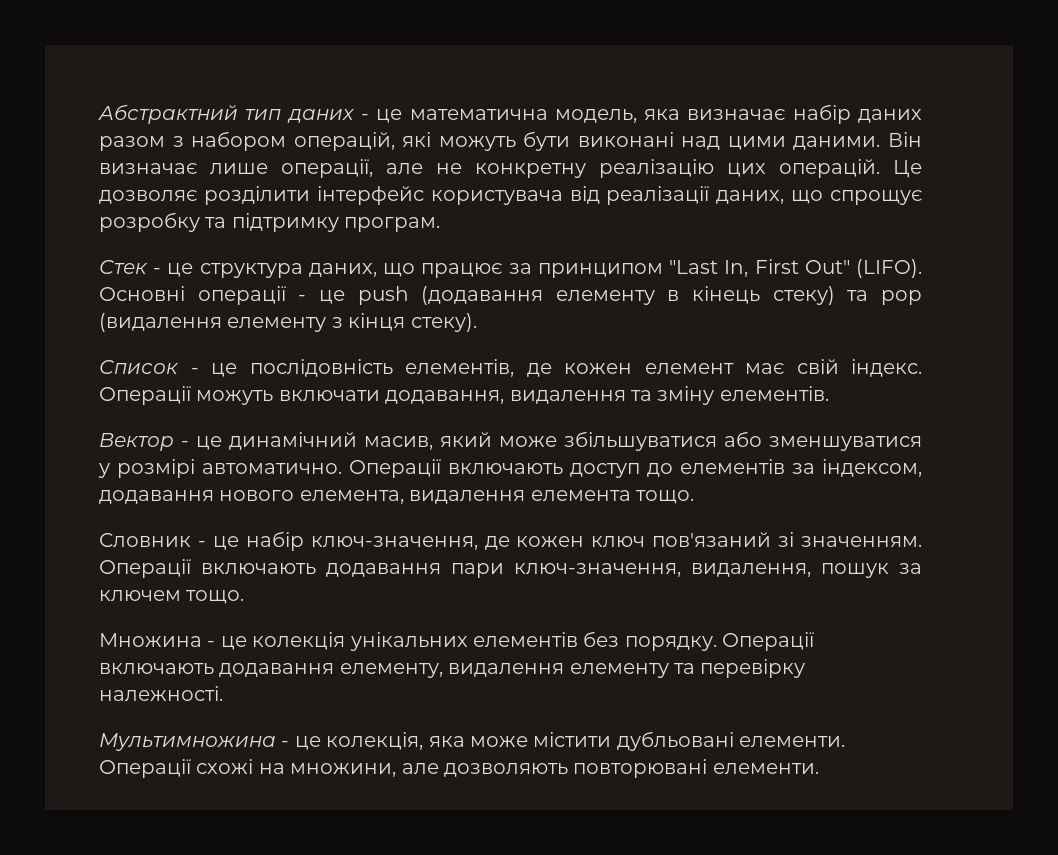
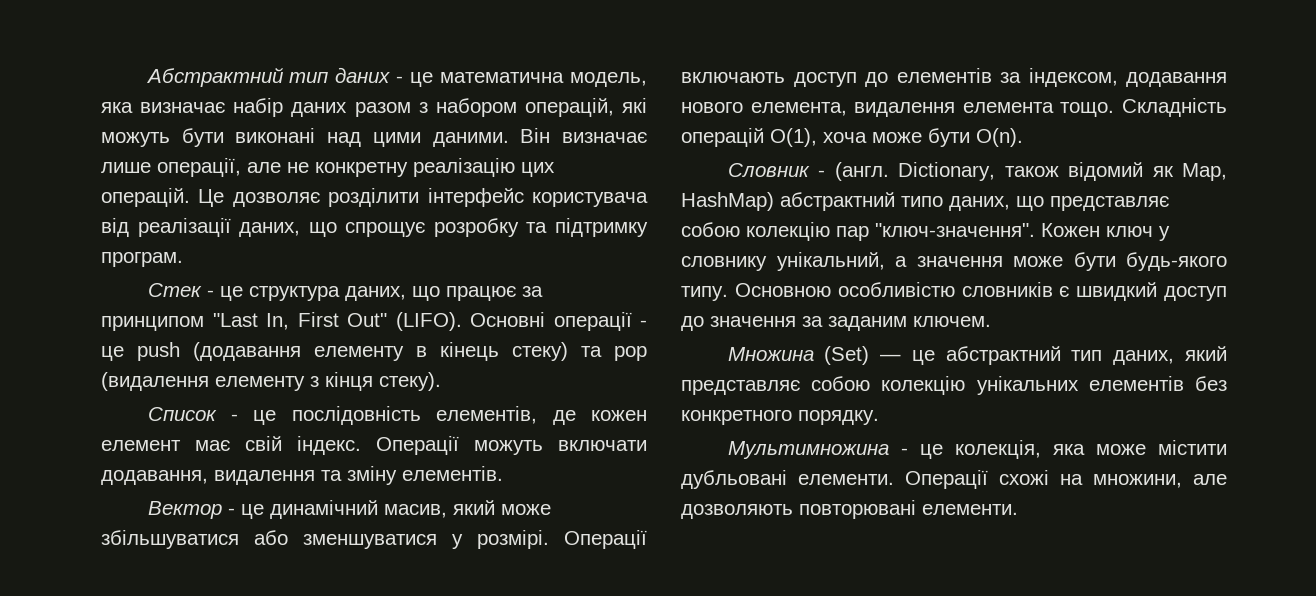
- Вектор - це динамічний масив, який може збільшуватися або зменшуватися у розмірі автоматично.
+ Вектор - це динамічний масив, який може збільшуватися або зменшуватися у розмірі.
- Операції включають доступ до елементів за індексом, додавання нового елемента, видалення елемента тощо.
- Словник - це набір ключ-значення, де кожен ключ пов'язаний зі значенням. Операції включають додавання пари ключ-значення, видалення, пошук за ключем тощо.
- Множина - це колекція унікальних елементів без порядку. Операції включають додавання елементу, видалення елементу та перевірку належності.
+ Операції включають доступ до елементів за індексом, додавання нового елемента, видалення елемента тощо. Складність операцій O(1), хоча може бути O(n).
+ Словник - (англ. Dictionary, також відомий як Map, HashMap) абстрактний типо даних, що представляє собою колекцію пар "ключ-значення". Кожен ключ у словнику унікальний, а значення може бути будь-якого типу. Основною особливістю словників є швидкий доступ до значення за заданим ключем.
+ Множина (Set) — це абстрактний тип даних, який представляє собою колекцію унікальних елементів без конкретного порядку.

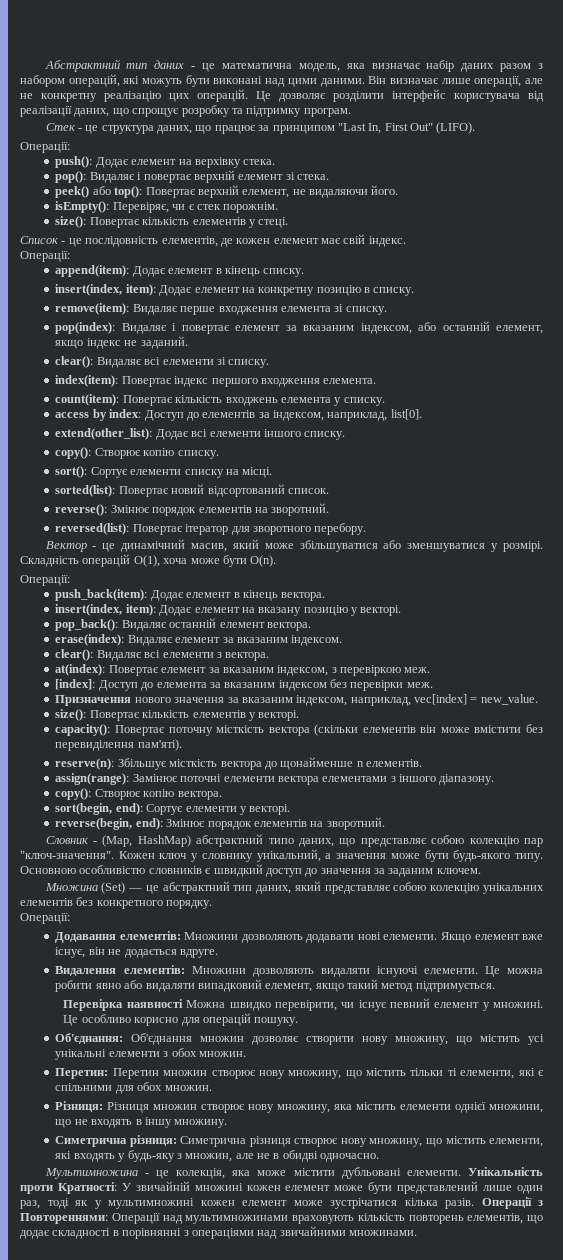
- Стек - це структура даних, що працює за принципом "Last In, First Out" (LIFO). Основні операції - це push (додавання елементу в кінець стеку) та pop (видалення елементу з кінця стеку).
+ Стек - це структура даних, що працює за принципом "Last In, First Out" (LIFO).
+ Операції:
+ push(): Додає елемент на верхівку стека.
+ pop(): Видаляє і повертає верхній елемент зі стека.
+ peek() або top(): Повертає верхній елемент, не видаляючи його.
+ isEmpty(): Перевіряє, чи є стек порожнім.
+ size(): Повертає кількість елементів у стеці.
- Список - це послідовність елементів, де кожен елемент має свій індекс. Операції можуть включати додавання, видалення та зміну елементів.
+ Список - це послідовність елементів, де кожен елемент має свій індекс.
+ Операції:
+ append(item): Додає елемент в кінець списку.
+ insert(index, item): Додає елемент на конкретну позицію в списку.
+ remove(item): Видаляє перше входження елемента зі списку.
+ pop(index): Видаляє і повертає елемент за вказаним індексом, або останній елемент, якщо індекс не заданий.
+ clear(): Видаляє всі елементи зі списку.
+ index(item): Повертає індекс першого входження елемента.
+ count(item): Повертає кількість входжень елемента у списку.
+ access by index: Доступ до елементів за індексом, наприклад, list[0].
+ extend(other_list): Додає всі елементи іншого списку.
+ copy(): Створює копію списку.
+ sort(): Сортує елементи списку на місці.
+ sorted(list): Повертає новий відсортований список.
+ reverse(): Змінює порядок елементів на зворотний.
+ reversed(list): Повертає ітератор для зворотного перебору.
- Операції включають доступ до елементів за індексом, додавання нового елемента, видалення елемента тощо.
  Складність операцій O(1), хоча може бути O(n).
- Словник - (англ. Dictionary, також відомий як Map, HashMap) абстрактний типо даних, що представляє собою колекцію пар "ключ-значення".
+ Операції:
+ push_back(item): Додає елемент в кінець вектора.
+ insert(index, item): Додає елемент на вказану позицію у векторі.
+ pop_back(): Видаляє останній елемент вектора.
+ erase(index): Видаляє елемент за вказаним індексом.
+ clear(): Видаляє всі елементи з вектора.
+ at(index): Повертає елемент за вказаним індексом, з перевіркою меж.
+ [index]: Доступ до елемента за вказаним індексом без перевірки меж.
+ Призначення нового значення за вказаним індексом, наприклад, vec[index] = new_value.
+ size(): Повертає кількість елементів у векторі.
+ capacity(): Повертає поточну місткість вектора (скільки елементів він може вмістити без перевиділення пам'яті).
+ reserve(n): Збільшує місткість вектора до щонайменше n елементів.
+ assign(range): Замінює поточні елементи вектора елементами з іншого діапазону.
+ copy(): Створює копію вектора.
+ sort(begin, end): Сортує елементи у векторі.
+ reverse(begin, end): Змінює порядок елементів на зворотний.
+ Словник - (Map, HashMap) абстрактний типо даних, що представляє собою колекцію пар "ключ-значення".
  Множина (Set) — це абстрактний тип даних, який представляє собою колекцію унікальних елементів без конкретного порядку.
+ Операції:
+ Додавання елементів: Множини дозволяють додавати нові елементи. Якщо елемент вже існує, він не додається вдруге.
+ Видалення елементів: Множини дозволяють видаляти існуючі елементи. Це можна робити явно або видаляти випадковий елемент, якщо такий метод підтримується.
+ Перевірка наявності Можна швидко перевірити, чи існує певний елемент у множині. Це особливо корисно для операцій пошуку.
+ Об'єднання: Об'єднання множин дозволяє створити нову множину, що містить усі унікальні елементи з обох множин.
+ Перетин: Перетин множин створює нову множину, що містить тільки ті елементи, які є спільними для обох множин.
+ Різниця: Різниця множин створює нову множину, яка містить елементи однієї множини, що не входять в іншу множину.
+ Симетрична різниця: Симетрична різниця створює нову множину, що містить елементи, які входять у будь-яку з множин, але не в обидві одночасно.
- Операції схожі на множини, але дозволяють повторювані елементи.
+ Унікальність проти Кратності: У звичайній множині кожен елемент може бути представлений лише один раз, тоді як у мультимножині кожен елемент може зустрічатися кілька разів. Операції з Повтореннями: Операції над мультимножинами враховують кількість повторень елементів, що додає складності в порівнянні з операціями над звичайними множинами.

